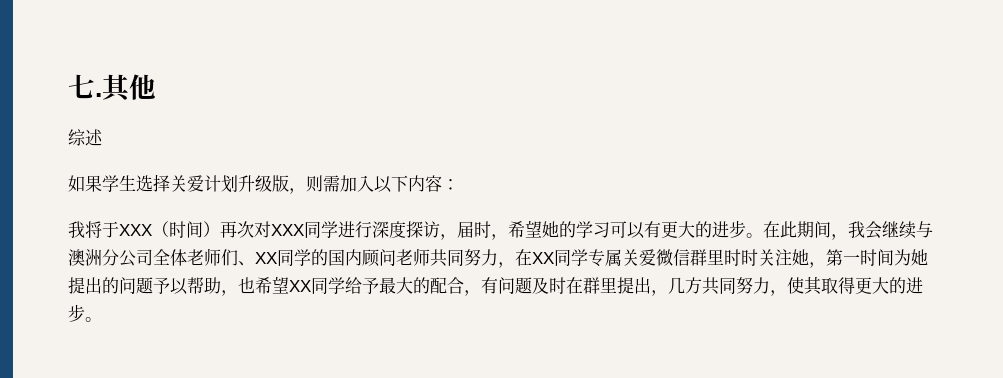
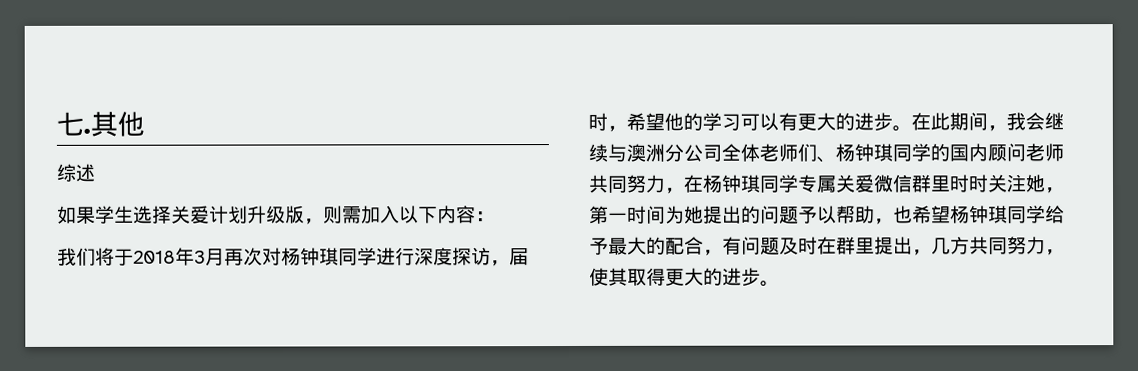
- 我将于XXX（时间）再次对XXX同学进行深度探访，届时，希望她的学习可以有更大的进步。
+ 我们将于2018年3月再次对杨钟琪同学进行深度探访，届时，希望他的学习可以有更大的进步。
- 在此期间，我会继续与澳洲分公司全体老师们、XX同学的国内顾问老师共同努力，在XX同学专属关爱微信群里时时关注她，第一时间为她提出的问题予以帮助，也希望XX同学给予最大的配合，有问题及时在群里提出，几方共同努力，使其取得更大的进步。
+ 在此期间，我会继续与澳洲分公司全体老师们、杨钟琪同学的国内顾问老师共同努力，在杨钟琪同学专属关爱微信群里时时关注她，第一时间为她提出的问题予以帮助，也希望杨钟琪同学给予最大的配合，有问题及时在群里提出，几方共同努力，使其取得更大的进步。

